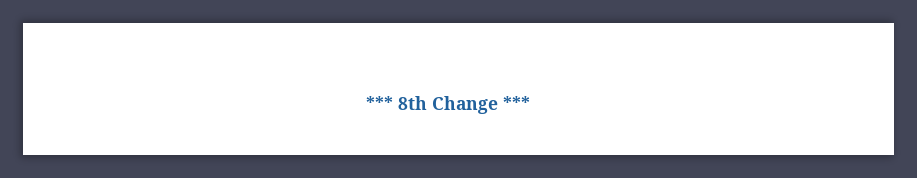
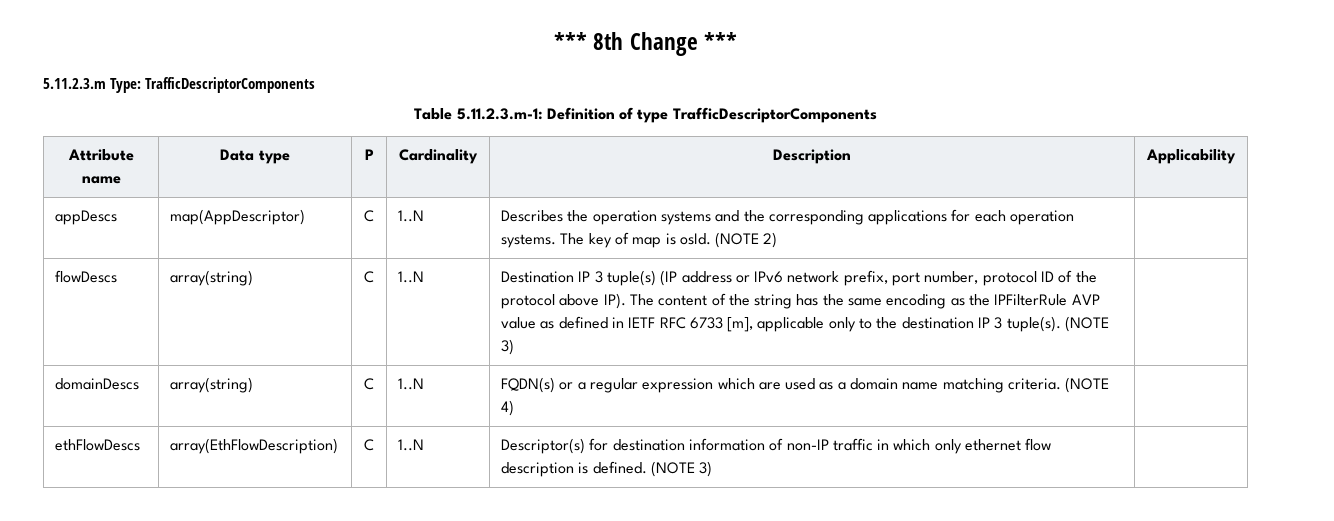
+ 5.11.2.3.m Type: TrafficDescriptorComponents
+ Table 5.11.2.3.m-1: Definition of type TrafficDescriptorComponents
+ Attribute name | Data type | P | Cardinality | Description | Applicability
+ appDescs | map(AppDescriptor) | C | 1..N | Describes the operation systems and the corresponding applications for each operation systems. The key of map is osId. (NOTE 2) |
+ flowDescs | array(string) | C | 1..N | Destination IP 3 tuple(s) (IP address or IPv6 network prefix, port number, protocol ID of the protocol above IP). The content of the string has the same encoding as the IPFilterRule AVP value as defined in IETF RFC 6733 [m], applicable only to the destination IP 3 tuple(s). (NOTE 3) |
+ domainDescs | array(string) | C | 1..N | FQDN(s) or a regular expression which are used as a domain name matching criteria. (NOTE 4) |
+ ethFlowDescs | array(EthFlowDescription) | C | 1..N | Descriptor(s) for destination information of non-IP traffic in which only ethernet flow description is defined. (NOTE 3) |

